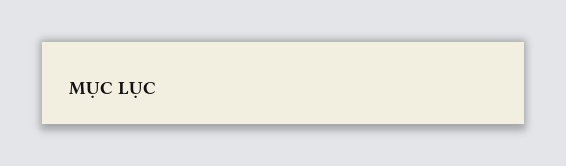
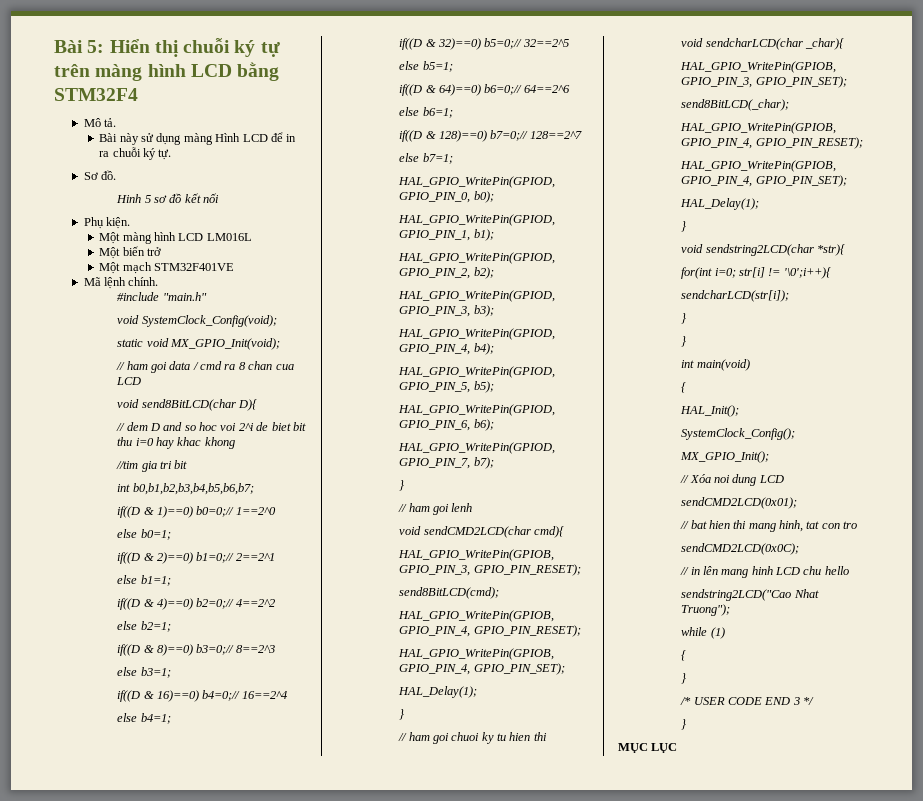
+ Bài 5: Hiển thị chuỗi ký tự trên màng hình LCD bằng STM32F4
+ Mô tả.
+ Bài này sử dụng màng Hình LCD để in ra chuỗi ký tự.
+ Sơ đồ.
+ Hinh 5 sơ đồ kết nối
+ Phụ kiện.
+ Một màng hình LCD LM016L
+ Một biến trở
+ Một mạch STM32F401VE
+ Mã lệnh chính.
+ #include "main.h"
+ void SystemClock_Config(void);
+ static void MX_GPIO_Init(void);
+ // ham goi data / cmd ra 8 chan cua LCD
+ void send8BitLCD(char D){
+ // dem D and so hoc voi 2^i de biet bit thu i=0 hay khac khong
+ //tim gia tri bit
+ int b0,b1,b2,b3,b4,b5,b6,b7;
+ if((D & 1)==0) b0=0;// 1==2^0
+ else b0=1;
+ if((D & 2)==0) b1=0;// 2==2^1
+ else b1=1;
+ if((D & 4)==0) b2=0;// 4==2^2
+ else b2=1;
+ if((D & 8)==0) b3=0;// 8==2^3
+ else b3=1;
+ if((D & 16)==0) b4=0;// 16==2^4
+ else b4=1;
+ if((D & 32)==0) b5=0;// 32==2^5
+ else b5=1;
+ if((D & 64)==0) b6=0;// 64==2^6
+ else b6=1;
+ if((D & 128)==0) b7=0;// 128==2^7
+ else b7=1;
+ HAL_GPIO_WritePin(GPIOD, GPIO_PIN_0, b0);
+ HAL_GPIO_WritePin(GPIOD, GPIO_PIN_1, b1);
+ HAL_GPIO_WritePin(GPIOD, GPIO_PIN_2, b2);
+ HAL_GPIO_WritePin(GPIOD, GPIO_PIN_3, b3);
+ HAL_GPIO_WritePin(GPIOD, GPIO_PIN_4, b4);
+ HAL_GPIO_WritePin(GPIOD, GPIO_PIN_5, b5);
+ HAL_GPIO_WritePin(GPIOD, GPIO_PIN_6, b6);
+ HAL_GPIO_WritePin(GPIOD, GPIO_PIN_7, b7);
+ }
+ // ham goi lenh
+ void sendCMD2LCD(char cmd){
+ HAL_GPIO_WritePin(GPIOB, GPIO_PIN_3, GPIO_PIN_RESET);
+ send8BitLCD(cmd);
+ HAL_GPIO_WritePin(GPIOB, GPIO_PIN_4, GPIO_PIN_RESET);
+ HAL_GPIO_WritePin(GPIOB, GPIO_PIN_4, GPIO_PIN_SET);
+ HAL_Delay(1);
+ }
+ // ham goi chuoi ky tu hien thi
+ void sendcharLCD(char _char){
+ HAL_GPIO_WritePin(GPIOB, GPIO_PIN_3, GPIO_PIN_SET);
+ send8BitLCD(_char);
+ HAL_GPIO_WritePin(GPIOB, GPIO_PIN_4, GPIO_PIN_RESET);
+ HAL_GPIO_WritePin(GPIOB, GPIO_PIN_4, GPIO_PIN_SET);
+ HAL_Delay(1);
+ }
+ void sendstring2LCD(char *str){
+ for(int i=0; str[i] != '\0';i++){
+ sendcharLCD(str[i]);
+ }
+ }
+ int main(void)
+ {
+ HAL_Init();
+ SystemClock_Config();
+ MX_GPIO_Init();
+ // Xóa noi dung LCD
+ sendCMD2LCD(0x01);
+ // bat hien thi mang hinh, tat con tro
+ sendCMD2LCD(0x0C);
+ // in lên mang hinh LCD chu hello
+ sendstring2LCD("Cao Nhat Truong");
+ while (1)
+ {
+ }
+ /* USER CODE END 3 */
+ }

